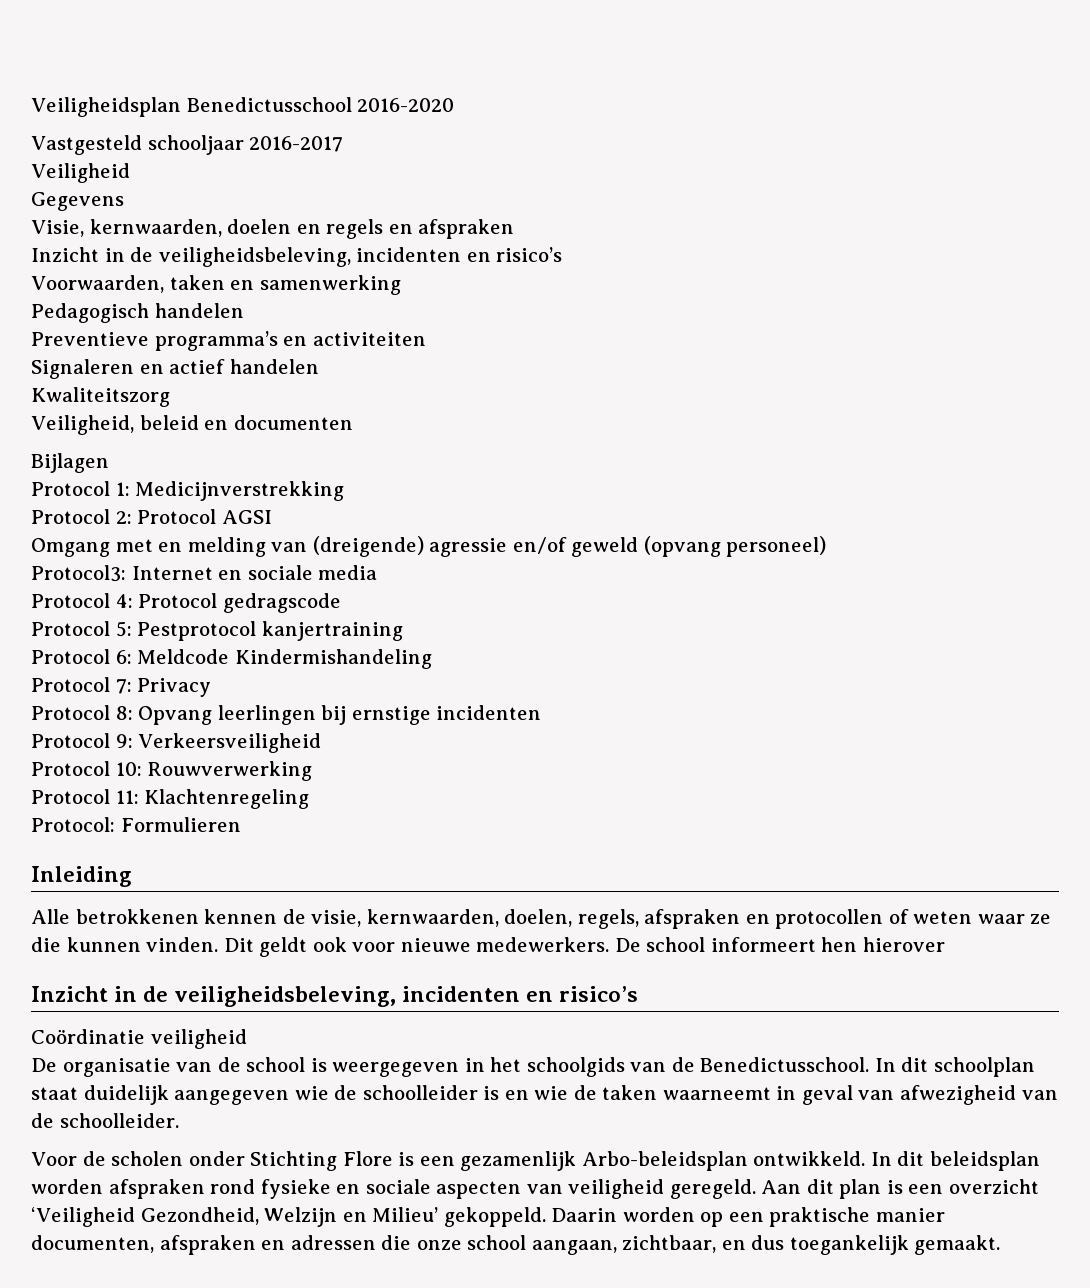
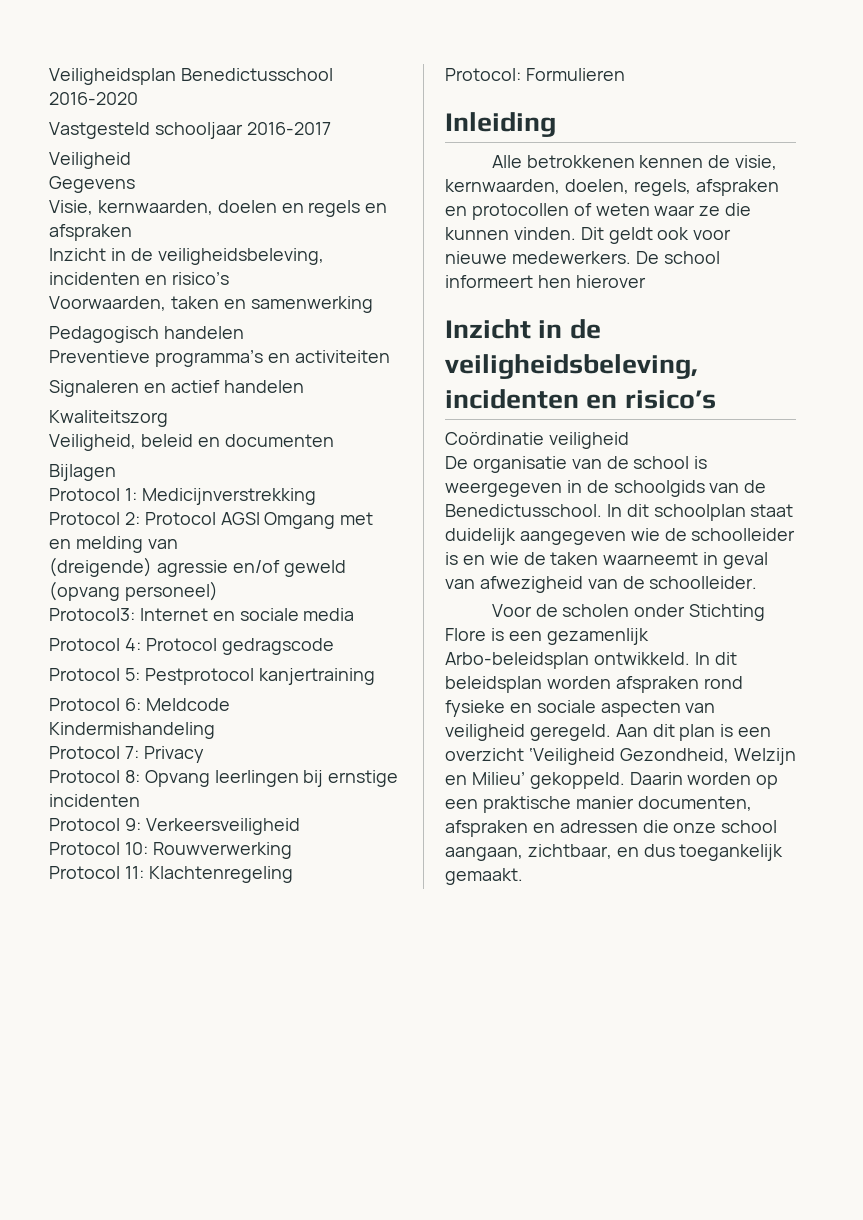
- Protocol 2: Protocol AGSI
- Omgang met en melding van (dreigende) agressie en/of geweld (opvang personeel)
+ Protocol 2: Protocol AGSI Omgang met en melding van
+ (dreigende) agressie en/of geweld (opvang personeel)
- De organisatie van de school is weergegeven in het schoolgids van de Benedictusschool.
+ De organisatie van de school is weergegeven in de schoolgids van de Benedictusschool.

